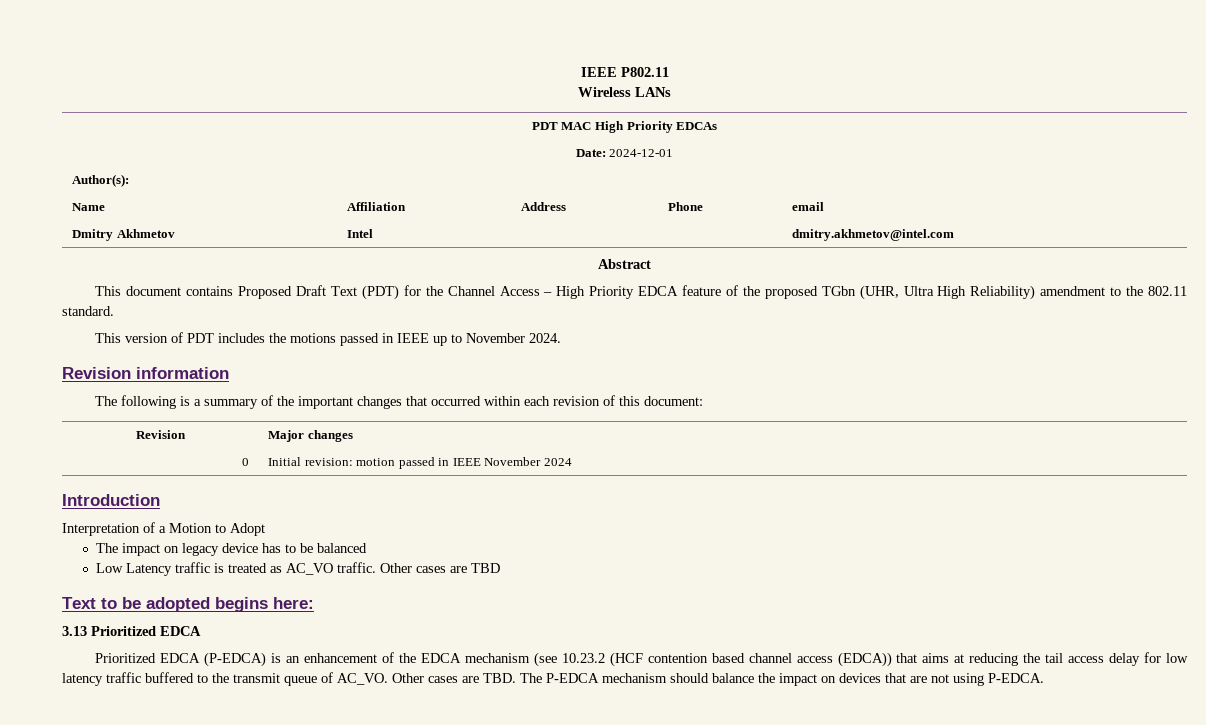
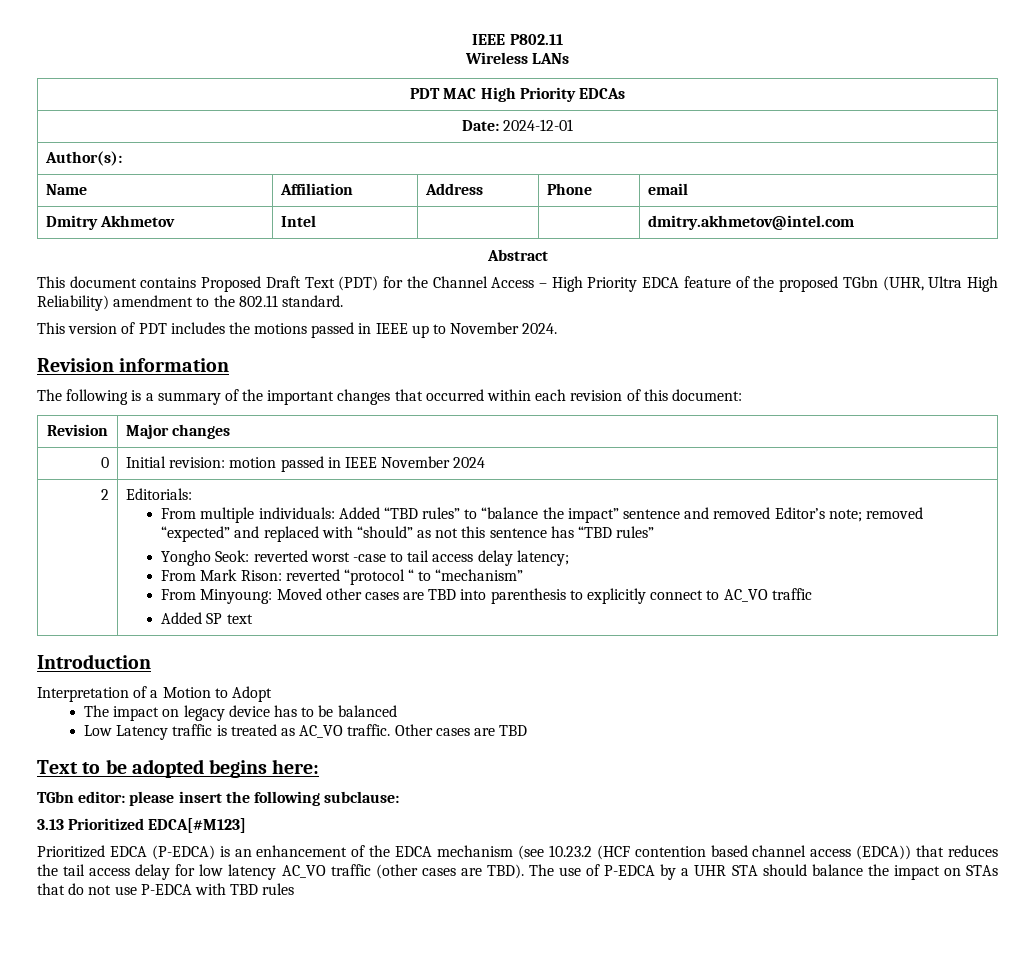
+ 2 | Editorials:
+ From multiple individuals: Added “TBD rules” to “balance the impact” sentence and removed Editor’s note; removed “expected” and replaced with “should” as not this sentence has “TBD rules”
+ Yongho Seok: reverted worst -case to tail access delay latency;
+ From Mark Rison: reverted “protocol “ to “mechanism”
+ From Minyoung: Moved other cases are TBD into parenthesis to explicitly connect to AC_VO traffic
+ Added SP text
+ TGbn editor: please insert the following subclause:
- 3.13 Prioritized EDCA
+ 3.13 Prioritized EDCA[#M123]
- Prioritized EDCA (P-EDCA) is an enhancement of the EDCA mechanism (see 10.23.2 (HCF contention based channel access (EDCA)) that aims at reducing the tail access delay for low latency traffic buffered to the transmit queue of AC_VO. Other cases are TBD. The P-EDCA mechanism should balance the impact on devices that are not using P-EDCA.
+ Prioritized EDCA (P-EDCA) is an enhancement of the EDCA mechanism (see 10.23.2 (HCF contention based channel access (EDCA)) that reduces the tail access delay for low latency AC_VO traffic (other cases are TBD). The use of P-EDCA by a UHR STA should balance the impact on STAs that do not use P-EDCA with TBD rules

